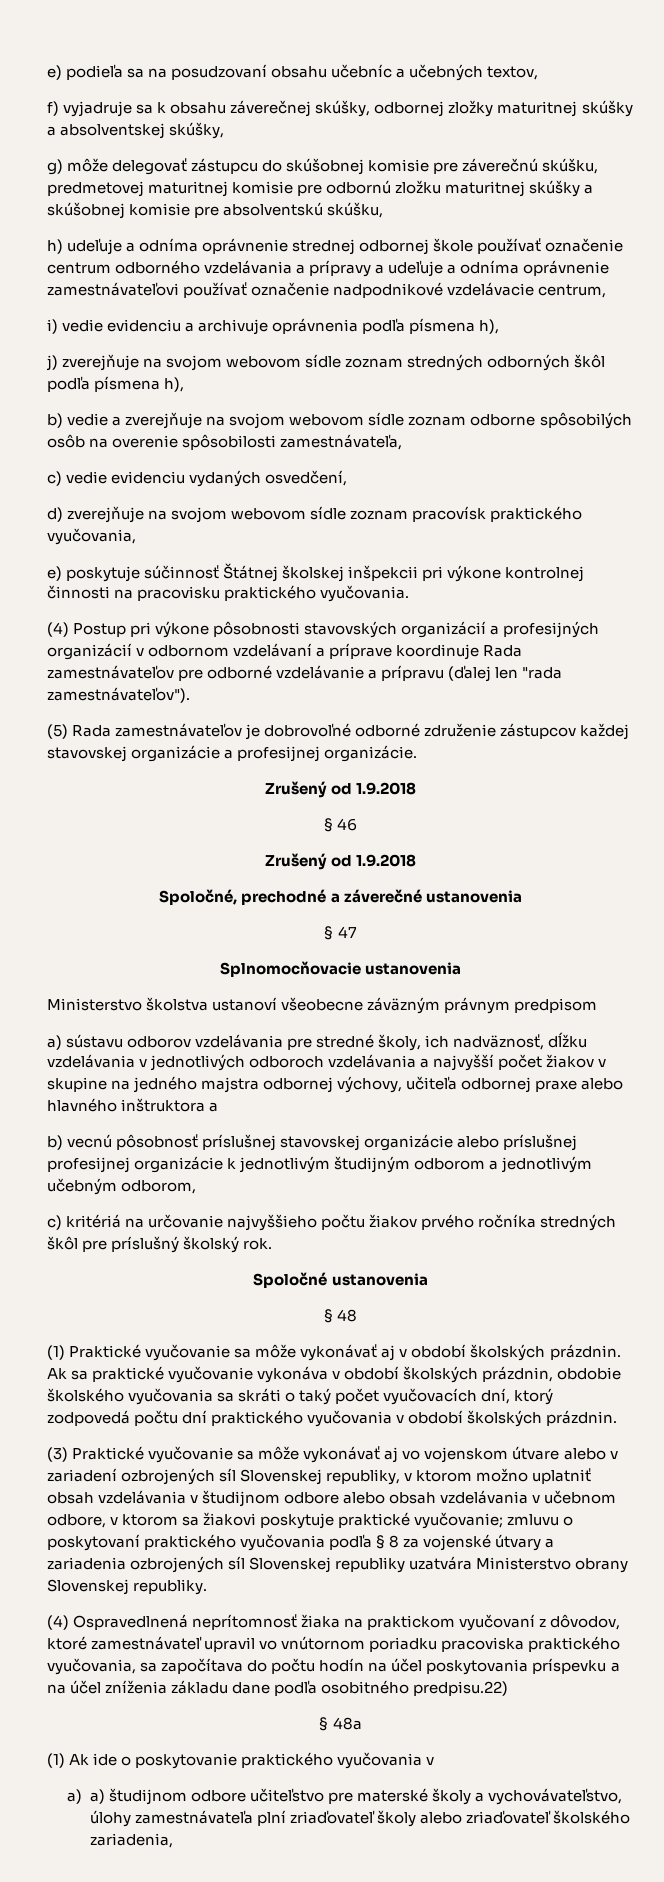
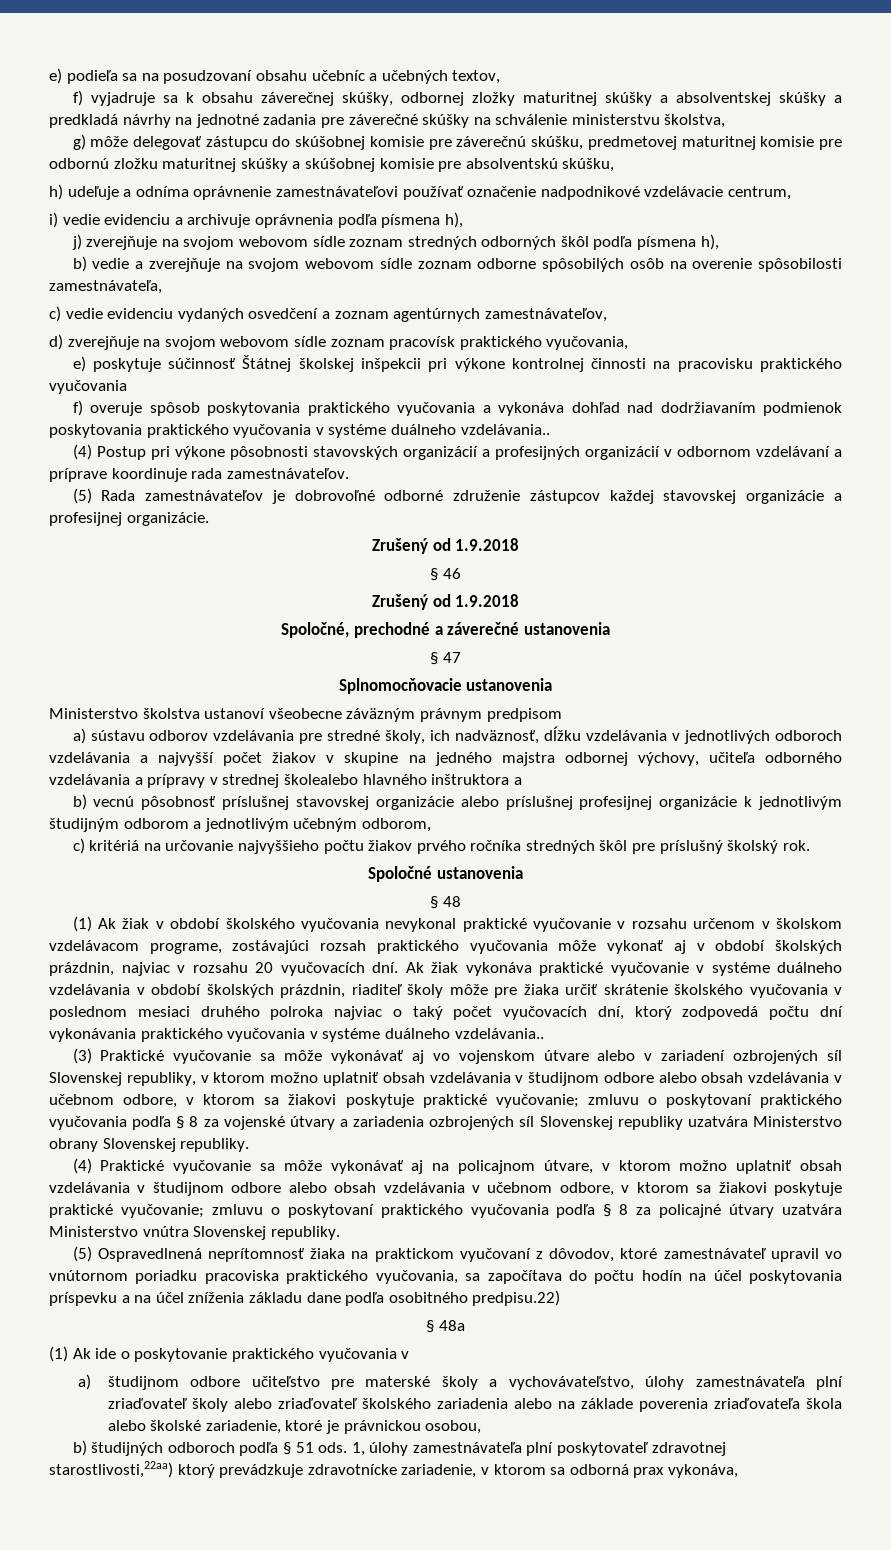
- f) vyjadruje sa k obsahu záverečnej skúšky, odbornej zložky maturitnej skúšky a absolventskej skúšky,
+ f) vyjadruje sa k obsahu záverečnej skúšky, odbornej zložky maturitnej skúšky a absolventskej skúšky a predkladá návrhy na jednotné zadania pre záverečné skúšky na schválenie ministerstvu školstva,
- h) udeľuje a odníma oprávnenie strednej odbornej škole používať označenie centrum odborného vzdelávania a prípravy a udeľuje a odníma oprávnenie zamestnávateľovi používať označenie nadpodnikové vzdelávacie centrum,
+ h) udeľuje a odníma oprávnenie zamestnávateľovi používať označenie nadpodnikové vzdelávacie centrum,
- c) vedie evidenciu vydaných osvedčení,
+ c) vedie evidenciu vydaných osvedčení a zoznam agentúrnych zamestnávateľov,
- e) poskytuje súčinnosť Štátnej školskej inšpekcii pri výkone kontrolnej činnosti na pracovisku praktického vyučovania.
+ e) poskytuje súčinnosť Štátnej školskej inšpekcii pri výkone kontrolnej činnosti na pracovisku praktického vyučovania
+ f) overuje spôsob poskytovania praktického vyučovania a vykonáva dohľad nad dodržiavaním podmienok poskytovania praktického vyučovania v systéme duálneho vzdelávania..
- (4) Postup pri výkone pôsobnosti stavovských organizácií a profesijných organizácií v odbornom vzdelávaní a príprave koordinuje Rada zamestnávateľov pre odborné vzdelávanie a prípravu (ďalej len "rada zamestnávateľov").
+ (4) Postup pri výkone pôsobnosti stavovských organizácií a profesijných organizácií v odbornom vzdelávaní a príprave koordinuje rada zamestnávateľov.
- a) sústavu odborov vzdelávania pre stredné školy, ich nadväznosť, dĺžku vzdelávania v jednotlivých odboroch vzdelávania a najvyšší počet žiakov v skupine na jedného majstra odbornej výchovy, učiteľa odbornej praxe alebo hlavného inštruktora a
+ a) sústavu odborov vzdelávania pre stredné školy, ich nadväznosť, dĺžku vzdelávania v jednotlivých odboroch vzdelávania a najvyšší počet žiakov v skupine na jedného majstra odbornej výchovy, učiteľa odborného vzdelávania a prípravy v strednej školealebo hlavného inštruktora a
- (1) Praktické vyučovanie sa môže vykonávať aj v období školských prázdnin. Ak sa praktické vyučovanie vykonáva v období školských prázdnin, obdobie školského vyučovania sa skráti o taký počet vyučovacích dní, ktorý zodpovedá počtu dní praktického vyučovania v období školských prázdnin.
+ (1) Ak žiak v období školského vyučovania nevykonal praktické vyučovanie v rozsahu určenom v školskom vzdelávacom programe, zostávajúci rozsah praktického vyučovania môže vykonať aj v období školských prázdnin, najviac v rozsahu 20 vyučovacích dní. Ak žiak vykonáva praktické vyučovanie v systéme duálneho vzdelávania v období školských prázdnin, riaditeľ školy môže pre žiaka určiť skrátenie školského vyučovania v poslednom mesiaci druhého polroka najviac o taký počet vyučovacích dní, ktorý zodpovedá počtu dní vykonávania praktického vyučovania v systéme duálneho vzdelávania..
- (4) Ospravedlnená neprítomnosť žiaka na praktickom vyučovaní z dôvodov, ktoré zamestnávateľ upravil vo vnútornom poriadku pracoviska praktického vyučovania, sa započítava do počtu hodín na účel poskytovania príspevku a na účel zníženia základu dane podľa osobitného predpisu.22)
+ (4) Praktické vyučovanie sa môže vykonávať aj na policajnom útvare, v ktorom možno uplatniť obsah vzdelávania v študijnom odbore alebo obsah vzdelávania v učebnom odbore, v ktorom sa žiakovi poskytuje praktické vyučovanie; zmluvu o poskytovaní praktického vyučovania podľa § 8 za policajné útvary uzatvára Ministerstvo vnútra Slovenskej republiky.
+ (5) Ospravedlnená neprítomnosť žiaka na praktickom vyučovaní z dôvodov, ktoré zamestnávateľ upravil vo vnútornom poriadku pracoviska praktického vyučovania, sa započítava do počtu hodín na účel poskytovania príspevku a na účel zníženia základu dane podľa osobitného predpisu.22)
- a) a) študijnom odbore učiteľstvo pre materské školy a vychovávateľstvo, úlohy zamestnávateľa plní zriaďovateľ školy alebo zriaďovateľ školského zariadenia,
+ a) študijnom odbore učiteľstvo pre materské školy a vychovávateľstvo, úlohy zamestnávateľa plní zriaďovateľ školy alebo zriaďovateľ školského zariadenia alebo na základe poverenia zriaďovateľa škola alebo školské zariadenie, ktoré je právnickou osobou,
+ b) študijných odboroch podľa § 51 ods. 1, úlohy zamestnávateľa plní poskytovateľ zdravotnej starostlivosti,22aa) ktorý prevádzkuje zdravotnícke zariadenie, v ktorom sa odborná prax vykonáva,

